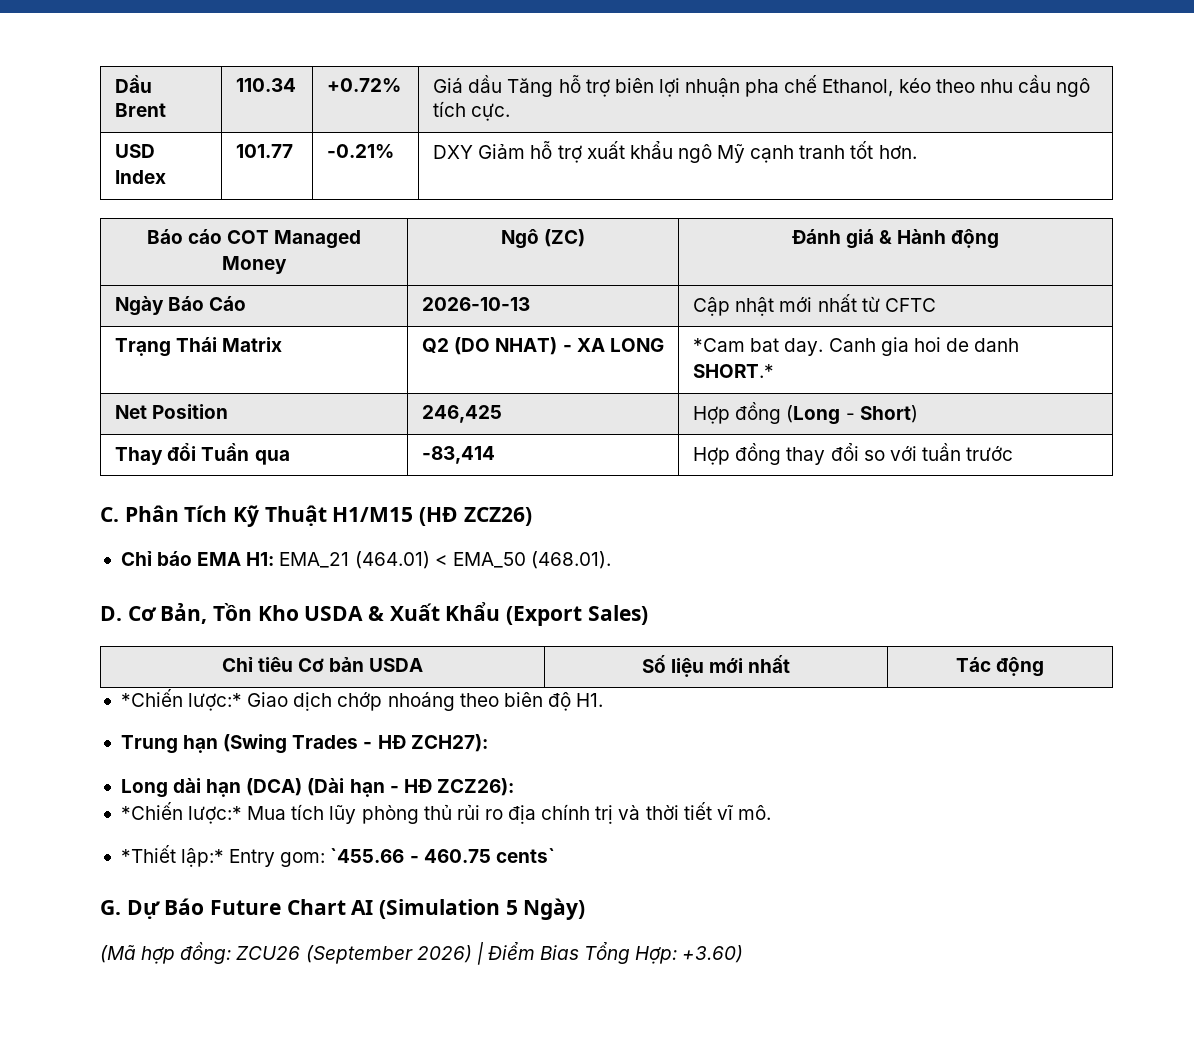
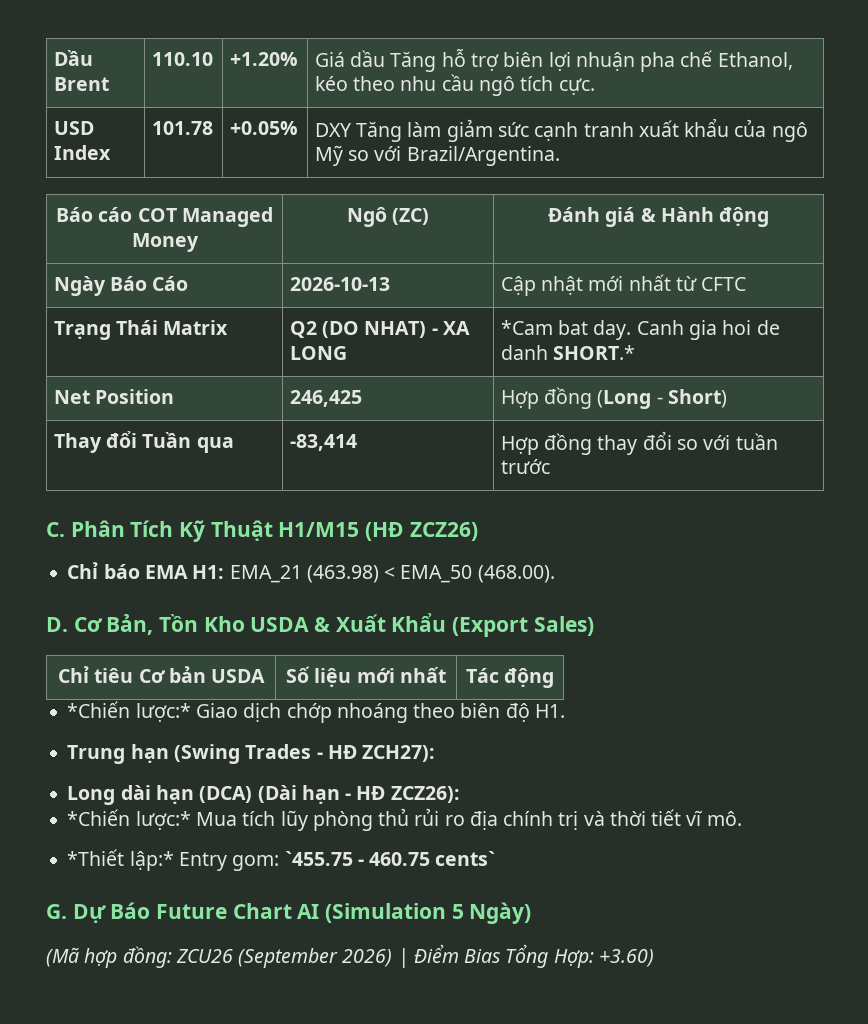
- Dầu Brent | 110.34 | +0.72% | Giá dầu Tăng hỗ trợ biên lợi nhuận pha chế Ethanol, kéo theo nhu cầu ngô tích cực.
+ Dầu Brent | 110.10 | +1.20% | Giá dầu Tăng hỗ trợ biên lợi nhuận pha chế Ethanol, kéo theo nhu cầu ngô tích cực.
- USD Index | 101.77 | -0.21% | DXY Giảm hỗ trợ xuất khẩu ngô Mỹ cạnh tranh tốt hơn.
+ USD Index | 101.78 | +0.05% | DXY Tăng làm giảm sức cạnh tranh xuất khẩu của ngô Mỹ so với Brazil/Argentina.
- Chỉ báo EMA H1: EMA_21 (464.01) < EMA_50 (468.01).
+ Chỉ báo EMA H1: EMA_21 (463.98) < EMA_50 (468.00).
- *Thiết lập:* Entry gom: `455.66 - 460.75 cents`
+ *Thiết lập:* Entry gom: `455.75 - 460.75 cents`

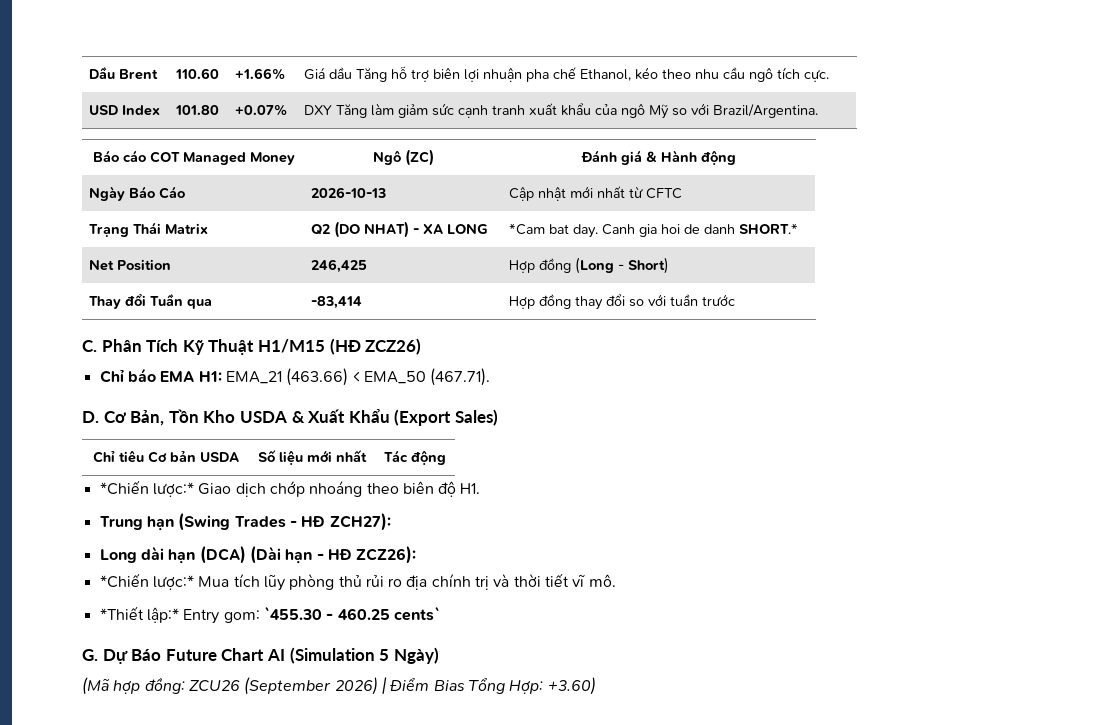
- Dầu Brent | 110.10 | +1.20% | Giá dầu Tăng hỗ trợ biên lợi nhuận pha chế Ethanol, kéo theo nhu cầu ngô tích cực.
+ Dầu Brent | 110.60 | +1.66% | Giá dầu Tăng hỗ trợ biên lợi nhuận pha chế Ethanol, kéo theo nhu cầu ngô tích cực.
- USD Index | 101.78 | +0.05% | DXY Tăng làm giảm sức cạnh tranh xuất khẩu của ngô Mỹ so với Brazil/Argentina.
+ USD Index | 101.80 | +0.07% | DXY Tăng làm giảm sức cạnh tranh xuất khẩu của ngô Mỹ so với Brazil/Argentina.
- Chỉ báo EMA H1: EMA_21 (463.98) < EMA_50 (468.00).
+ Chỉ báo EMA H1: EMA_21 (463.66) < EMA_50 (467.71).
- *Thiết lập:* Entry gom: `455.75 - 460.75 cents`
+ *Thiết lập:* Entry gom: `455.30 - 460.25 cents`

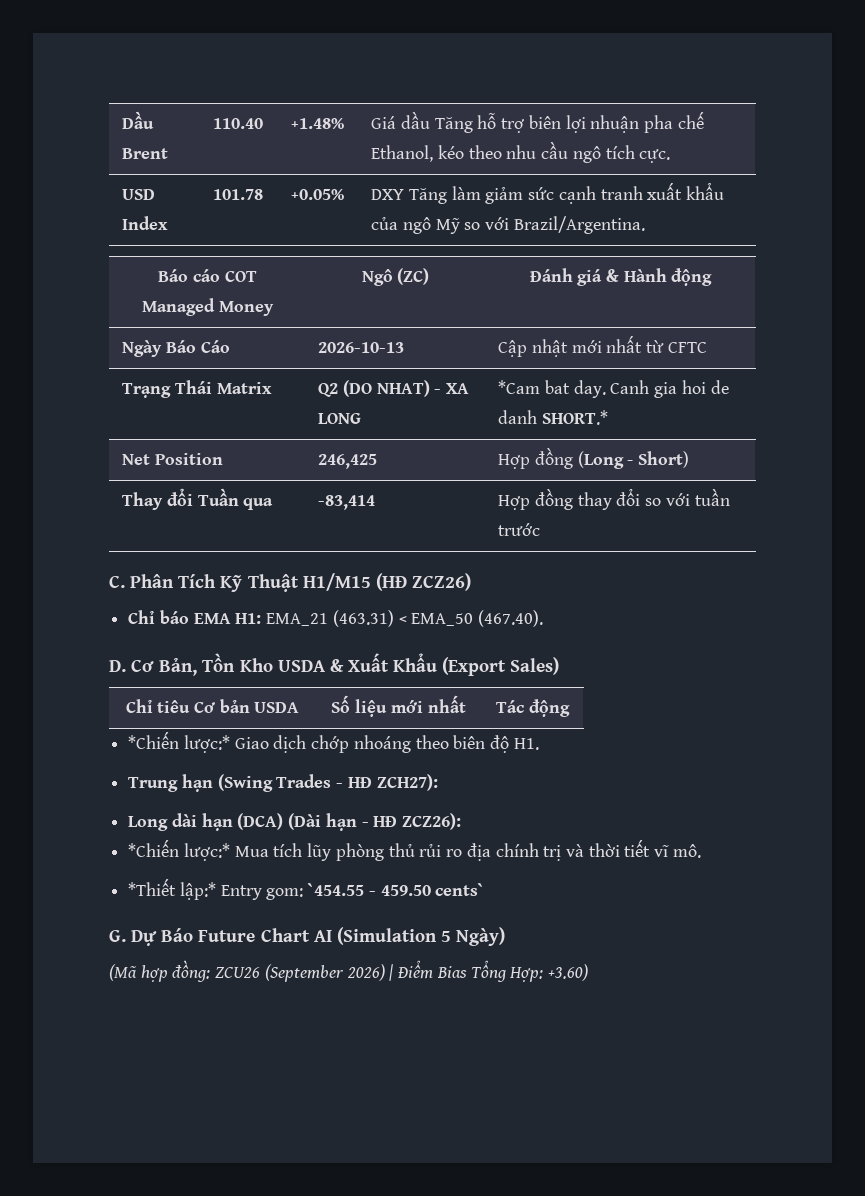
- Dầu Brent | 110.60 | +1.66% | Giá dầu Tăng hỗ trợ biên lợi nhuận pha chế Ethanol, kéo theo nhu cầu ngô tích cực.
+ Dầu Brent | 110.40 | +1.48% | Giá dầu Tăng hỗ trợ biên lợi nhuận pha chế Ethanol, kéo theo nhu cầu ngô tích cực.
- USD Index | 101.80 | +0.07% | DXY Tăng làm giảm sức cạnh tranh xuất khẩu của ngô Mỹ so với Brazil/Argentina.
+ USD Index | 101.78 | +0.05% | DXY Tăng làm giảm sức cạnh tranh xuất khẩu của ngô Mỹ so với Brazil/Argentina.
- Chỉ báo EMA H1: EMA_21 (463.66) < EMA_50 (467.71).
+ Chỉ báo EMA H1: EMA_21 (463.31) < EMA_50 (467.40).
- *Thiết lập:* Entry gom: `455.30 - 460.25 cents`
+ *Thiết lập:* Entry gom: `454.55 - 459.50 cents`

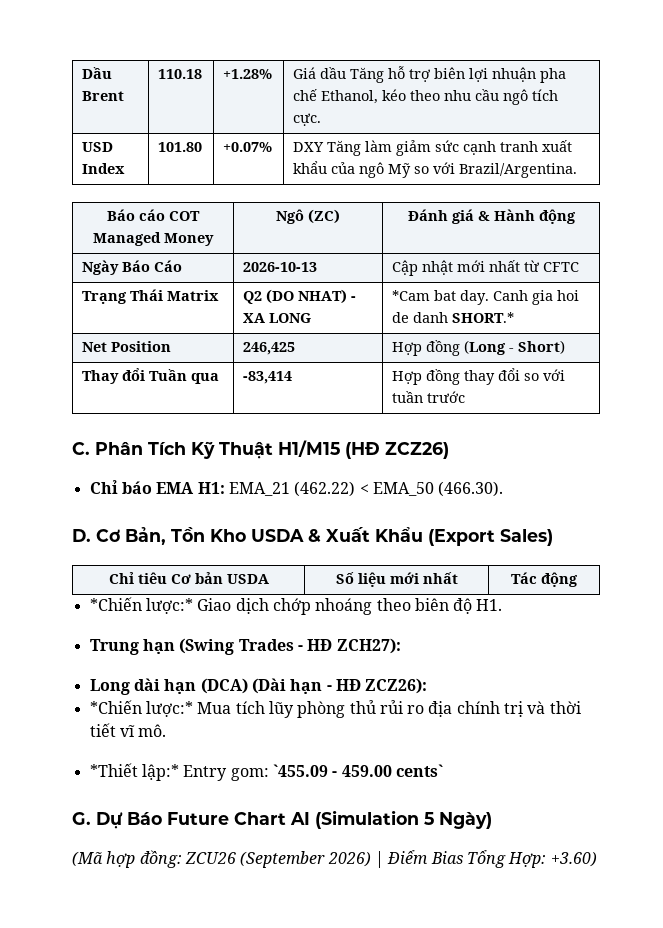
- Dầu Brent | 110.40 | +1.48% | Giá dầu Tăng hỗ trợ biên lợi nhuận pha chế Ethanol, kéo theo nhu cầu ngô tích cực.
+ Dầu Brent | 110.18 | +1.28% | Giá dầu Tăng hỗ trợ biên lợi nhuận pha chế Ethanol, kéo theo nhu cầu ngô tích cực.
- USD Index | 101.78 | +0.05% | DXY Tăng làm giảm sức cạnh tranh xuất khẩu của ngô Mỹ so với Brazil/Argentina.
+ USD Index | 101.80 | +0.07% | DXY Tăng làm giảm sức cạnh tranh xuất khẩu của ngô Mỹ so với Brazil/Argentina.
- Chỉ báo EMA H1: EMA_21 (463.31) < EMA_50 (467.40).
+ Chỉ báo EMA H1: EMA_21 (462.22) < EMA_50 (466.30).
- *Thiết lập:* Entry gom: `454.55 - 459.50 cents`
+ *Thiết lập:* Entry gom: `455.09 - 459.00 cents`

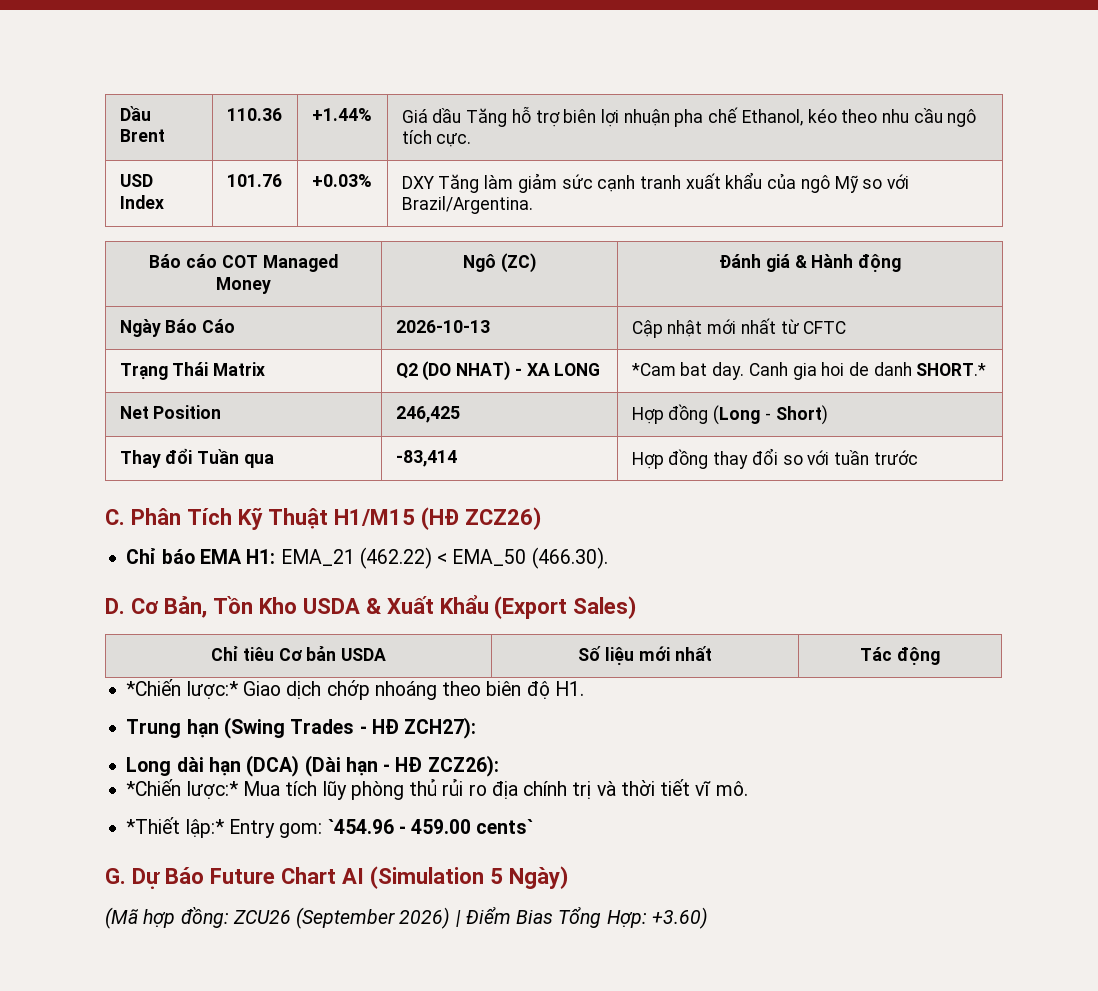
- Dầu Brent | 110.18 | +1.28% | Giá dầu Tăng hỗ trợ biên lợi nhuận pha chế Ethanol, kéo theo nhu cầu ngô tích cực.
+ Dầu Brent | 110.36 | +1.44% | Giá dầu Tăng hỗ trợ biên lợi nhuận pha chế Ethanol, kéo theo nhu cầu ngô tích cực.
- USD Index | 101.80 | +0.07% | DXY Tăng làm giảm sức cạnh tranh xuất khẩu của ngô Mỹ so với Brazil/Argentina.
+ USD Index | 101.76 | +0.03% | DXY Tăng làm giảm sức cạnh tranh xuất khẩu của ngô Mỹ so với Brazil/Argentina.
- *Thiết lập:* Entry gom: `455.09 - 459.00 cents`
+ *Thiết lập:* Entry gom: `454.96 - 459.00 cents`

